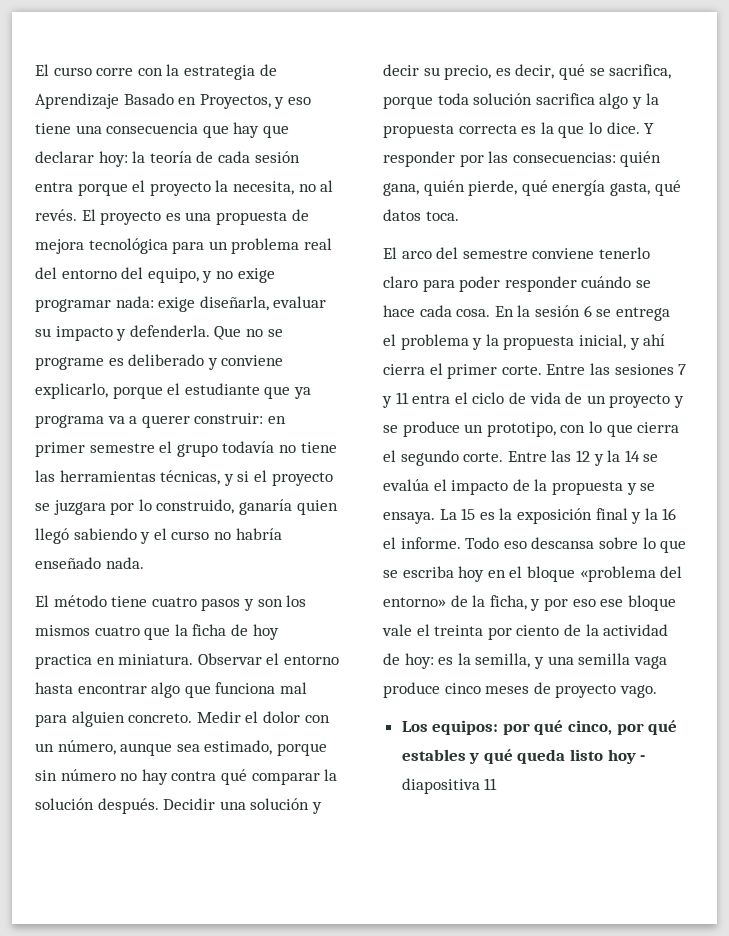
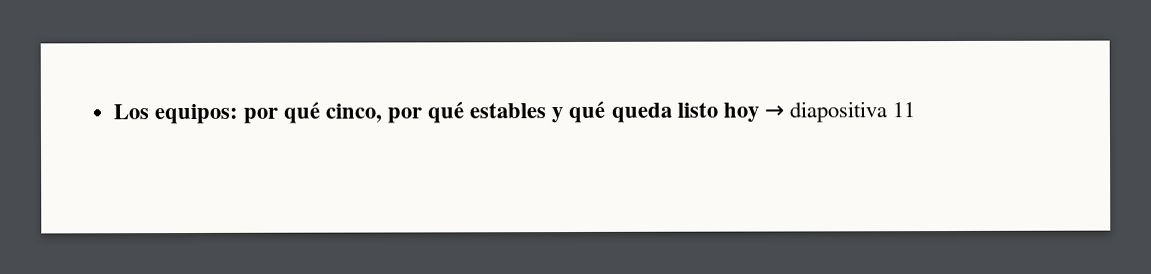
- El curso corre con la estrategia de Aprendizaje Basado en Proyectos, y eso tiene una consecuencia que hay que declarar hoy: la teoría de cada sesión entra porque el proyecto la necesita, no al revés. El proyecto es una propuesta de mejora tecnológica para un problema real del entorno del equipo, y no exige programar nada: exige diseñarla, evaluar su impacto y defenderla. Que no se programe es deliberado y conviene explicarlo, porque el estudiante que ya programa va a querer construir: en primer semestre el grupo todavía no tiene las herramientas técnicas, y si el proyecto se juzgara por lo construido, ganaría quien llegó sabiendo y el curso no habría enseñado nada.
- El método tiene cuatro pasos y son los mismos cuatro que la ficha de hoy practica en miniatura. Observar el entorno hasta encontrar algo que funciona mal para alguien concreto. Medir el dolor con un número, aunque sea estimado, porque sin número no hay contra qué comparar la solución después. Decidir una solución y decir su precio, es decir, qué se sacrifica, porque toda solución sacrifica algo y la propuesta correcta es la que lo dice. Y responder por las consecuencias: quién gana, quién pierde, qué energía gasta, qué datos toca.
- El arco del semestre conviene tenerlo claro para poder responder cuándo se hace cada cosa. En la sesión 6 se entrega el problema y la propuesta inicial, y ahí cierra el primer corte. Entre las sesiones 7 y 11 entra el ciclo de vida de un proyecto y se produce un prototipo, con lo que cierra el segundo corte. Entre las 12 y la 14 se evalúa el impacto de la propuesta y se ensaya. La 15 es la exposición final y la 16 el informe. Todo eso descansa sobre lo que se escriba hoy en el bloque «problema del entorno» de la ficha, y por eso ese bloque vale el treinta por ciento de la actividad de hoy: es la semilla, y una semilla vaga produce cinco meses de proyecto vago.
- Los equipos: por qué cinco, por qué estables y qué queda listo hoy - diapositiva 11
+ Los equipos: por qué cinco, por qué estables y qué queda listo hoy → diapositiva 11

